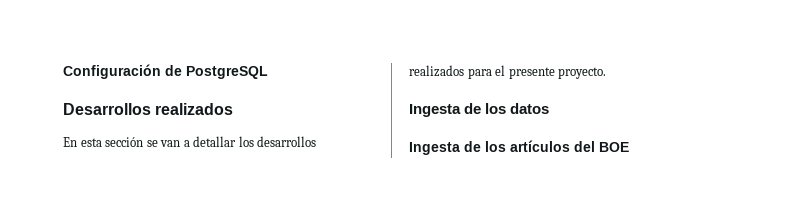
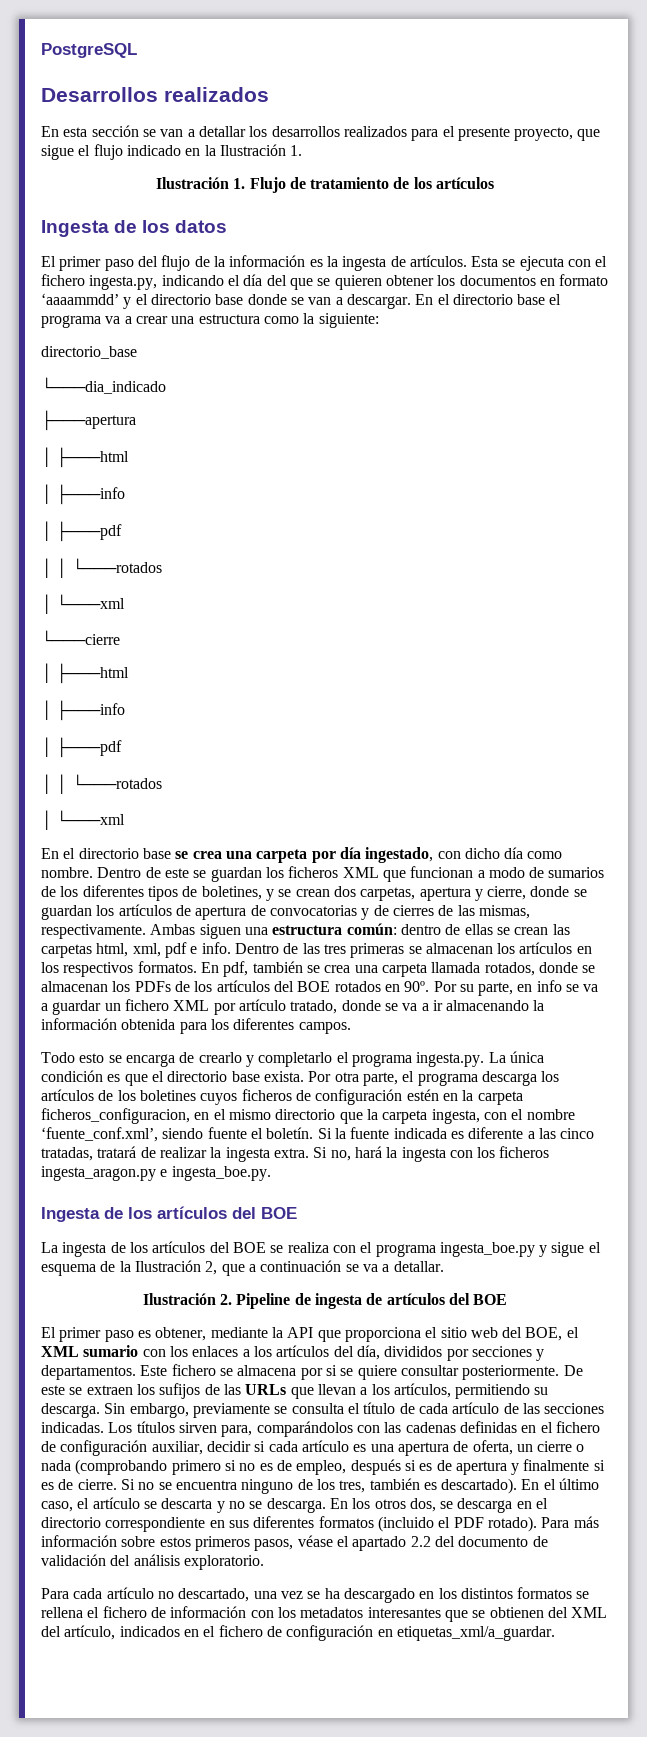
- Configuración de PostgreSQL
+ PostgreSQL
- En esta sección se van a detallar los desarrollos realizados para el presente proyecto.
+ En esta sección se van a detallar los desarrollos realizados para el presente proyecto, que sigue el flujo indicado en la Ilustración 1.
+ Ilustración 1. Flujo de tratamiento de los artículos
  Ingesta de los datos
+ El primer paso del flujo de la información es la ingesta de artículos. Esta se ejecuta con el fichero ingesta.py, indicando el día del que se quieren obtener los documentos en formato ‘aaaammdd’ y el directorio base donde se van a descargar. En el directorio base el programa va a crear una estructura como la siguiente:
+ directorio_base
+ └───dia_indicado
+ ├───apertura
+ │ ├───html
+ │ ├───info
+ │ ├───pdf
+ │ │ └───rotados
+ │ └───xml
+ └───cierre
+ │ ├───html
+ │ ├───info
+ │ ├───pdf
+ │ │ └───rotados
+ │ └───xml
+ En el directorio base se crea una carpeta por día ingestado, con dicho día como nombre. Dentro de este se guardan los ficheros XML que funcionan a modo de sumarios de los diferentes tipos de boletines, y se crean dos carpetas, apertura y cierre, donde se guardan los artículos de apertura de convocatorias y de cierres de las mismas, respectivamente. Ambas siguen una estructura común: dentro de ellas se crean las carpetas html, xml, pdf e info. Dentro de las tres primeras se almacenan los artículos en los respectivos formatos. En pdf, también se crea una carpeta llamada rotados, donde se almacenan los PDFs de los artículos del BOE rotados en 90º. Por su parte, en info se va a guardar un fichero XML por artículo tratado, donde se va a ir almacenando la información obtenida para los diferentes campos.
+ Todo esto se encarga de crearlo y completarlo el programa ingesta.py. La única condición es que el directorio base exista. Por otra parte, el programa descarga los artículos de los boletines cuyos ficheros de configuración estén en la carpeta ficheros_configuracion, en el mismo directorio que la carpeta ingesta, con el nombre ‘fuente_conf.xml’, siendo fuente el boletín. Si la fuente indicada es diferente a las cinco tratadas, tratará de realizar la ingesta extra. Si no, hará la ingesta con los ficheros ingesta_aragon.py e ingesta_boe.py.
+ La ingesta de los artículos del BOE se realiza con el programa ingesta_boe.py y sigue el esquema de la Ilustración 2, que a continuación se va a detallar.
+ Ilustración 2. Pipeline de ingesta de artículos del BOE
+ El primer paso es obtener, mediante la API que proporciona el sitio web del BOE, el XML sumario con los enlaces a los artículos del día, divididos por secciones y departamentos. Este fichero se almacena por si se quiere consultar posteriormente. De este se extraen los sufijos de las URLs que llevan a los artículos, permitiendo su descarga. Sin embargo, previamente se consulta el título de cada artículo de las secciones indicadas. Los títulos sirven para, comparándolos con las cadenas definidas en el fichero de configuración auxiliar, decidir si cada artículo es una apertura de oferta, un cierre o nada (comprobando primero si no es de empleo, después si es de apertura y finalmente si es de cierre. Si no se encuentra ninguno de los tres, también es descartado). En el último caso, el artículo se descarta y no se descarga. En los otros dos, se descarga en el directorio correspondiente en sus diferentes formatos (incluido el PDF rotado). Para más información sobre estos primeros pasos, véase el apartado 2.2 del documento de validación del análisis exploratorio.
+ Para cada artículo no descartado, una vez se ha descargado en los distintos formatos se rellena el fichero de información con los metadatos interesantes que se obtienen del XML del artículo, indicados en el fichero de configuración en etiquetas_xml/a_guardar.

